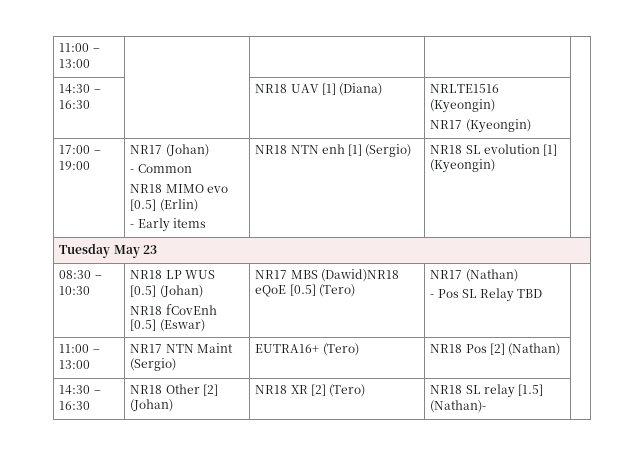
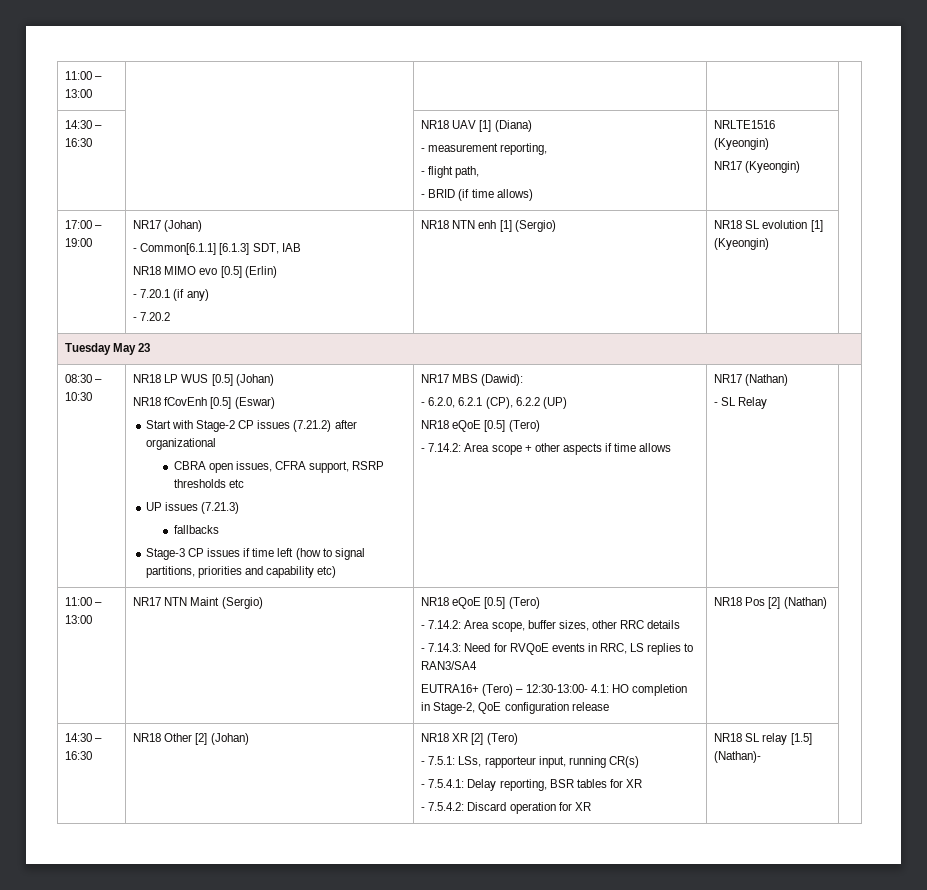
- 14:30 – 16:30 | | NR18 UAV [1] (Diana) | NRLTE1516 (Kyeongin)
+ 14:30 – 16:30 | | NR18 UAV [1] (Diana)
+ - measurement reporting,
+ - flight path,
+ - BRID (if time allows) | NRLTE1516 (Kyeongin)
  17:00 – 19:00 | NR17 (Johan)
- - Common
+ - Common[6.1.1] [6.1.3] SDT, IAB
  NR18 MIMO evo [0.5] (Erlin)
- - Early items | NR18 NTN enh [1] (Sergio) | NR18 SL evolution [1] (Kyeongin) |
+ - 7.20.1 (if any)
+ - 7.20.2 | NR18 NTN enh [1] (Sergio) | NR18 SL evolution [1] (Kyeongin) |
- NR17 MBS (Dawid)NR18 eQoE [0.5] (Tero)
+ Start with Stage-2 CP issues (7.21.2) after organizational
+ CBRA open issues, CFRA support, RSRP thresholds etc
+ UP issues (7.21.3)
+ fallbacks
+ Stage-3 CP issues if time left (how to signal partitions, priorities and capability etc) | NR17 MBS (Dawid):
+ - 6.2.0, 6.2.1 (CP), 6.2.2 (UP)
+ NR18 eQoE [0.5] (Tero)
+ - 7.14.2: Area scope + other aspects if time allows
- - Pos SL Relay TBD
+ - SL Relay
- NR17 NTN Maint (Sergio) | EUTRA16+ (Tero)
+ NR17 NTN Maint (Sergio) | NR18 eQoE [0.5] (Tero)
+ - 7.14.2: Area scope, buffer sizes, other RRC details
+ - 7.14.3: Need for RVQoE events in RRC, LS replies to RAN3/SA4
+ EUTRA16+ (Tero) – 12:30-13:00- 4.1: HO completion in Stage-2, QoE configuration release
- 14:30 – 16:30 | NR18 Other [2] (Johan) | NR18 XR [2] (Tero) | NR18 SL relay [1.5] (Nathan)- |
+ 14:30 – 16:30 | NR18 Other [2] (Johan) | NR18 XR [2] (Tero)
+ - 7.5.1: LSs, rapporteur input, running CR(s)
+ - 7.5.4.1: Delay reporting, BSR tables for XR
+ - 7.5.4.2: Discard operation for XR | NR18 SL relay [1.5] (Nathan)- |

